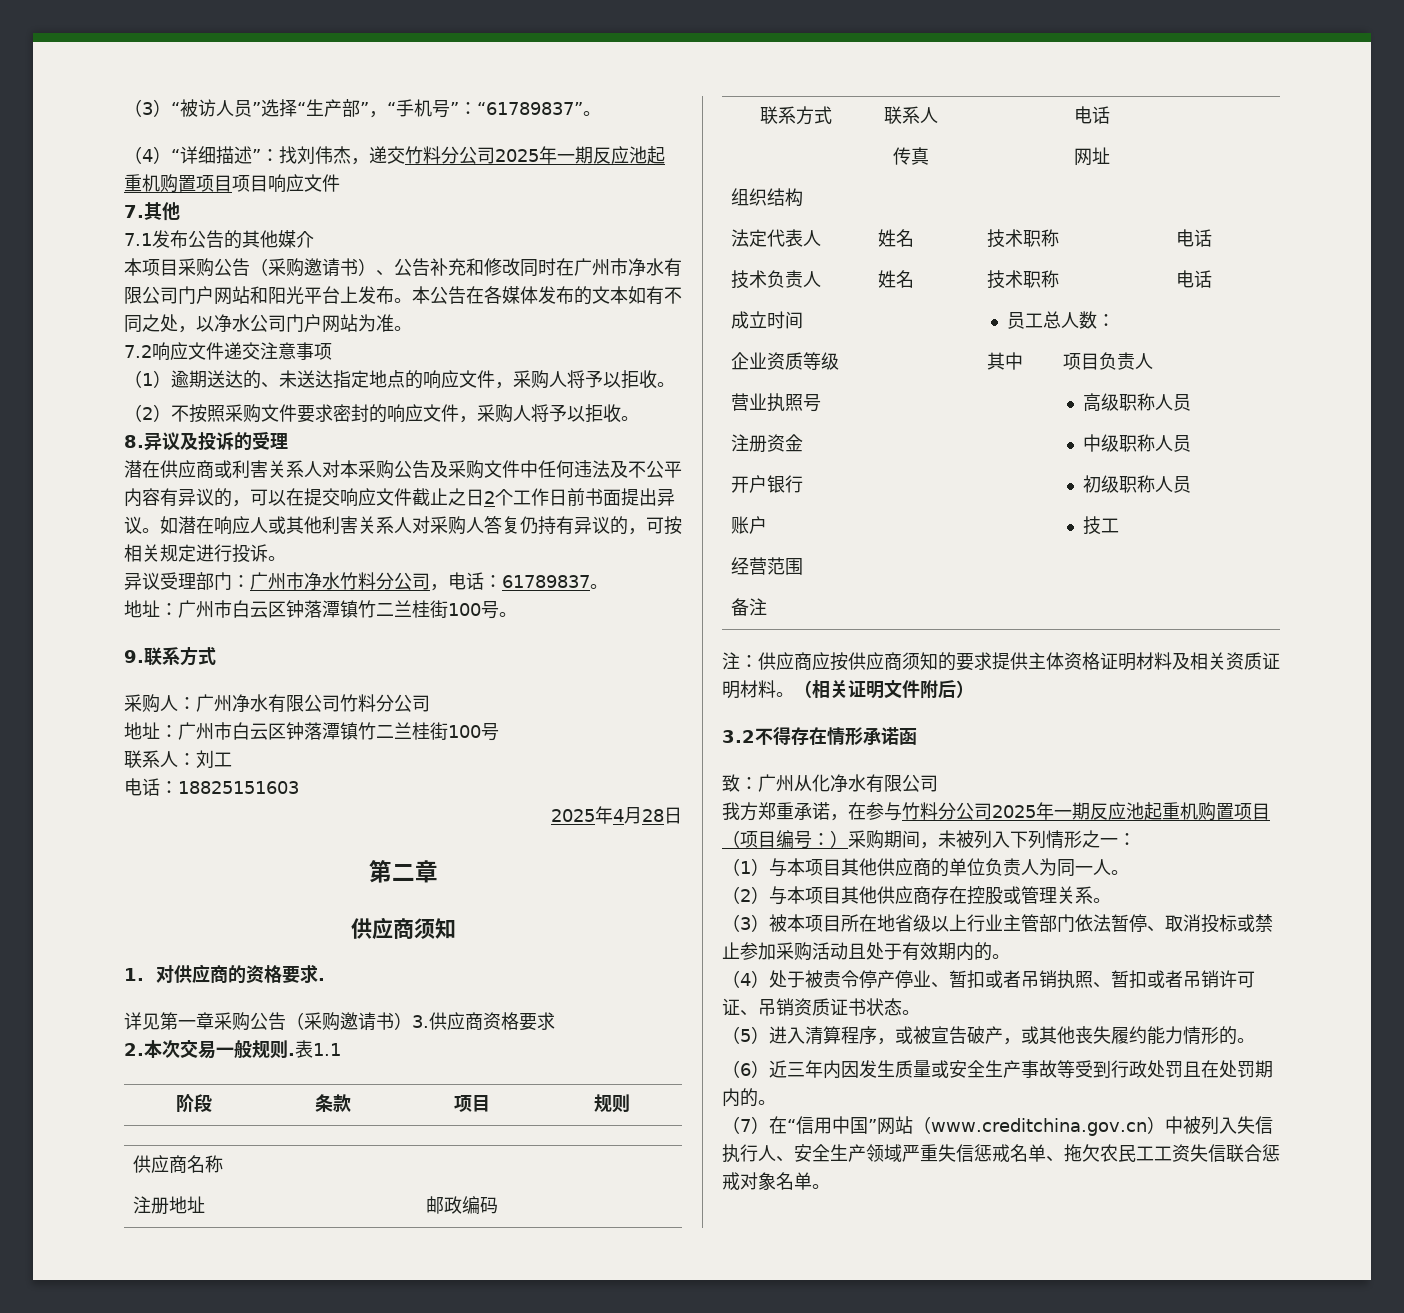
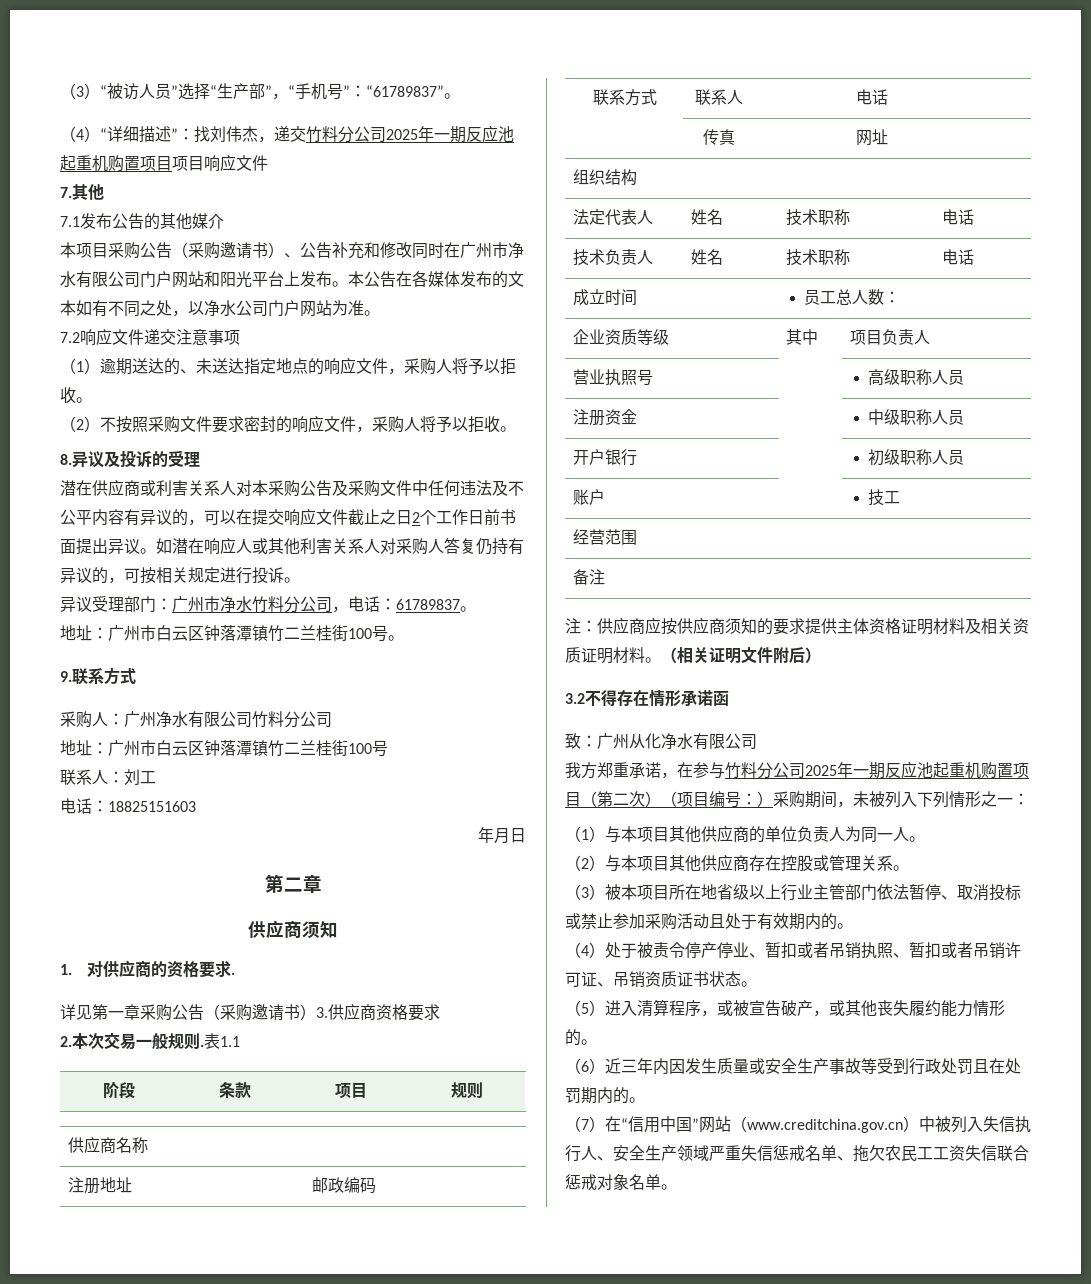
- 2025年4月28日
+ 年月日
- 我方郑重承诺，在参与竹料分公司2025年一期反应池起重机购置项目（项目编号：）采购期间，未被列入下列情形之一：
+ 我方郑重承诺，在参与竹料分公司2025年一期反应池起重机购置项目（第二次）（项目编号：）采购期间，未被列入下列情形之一：

